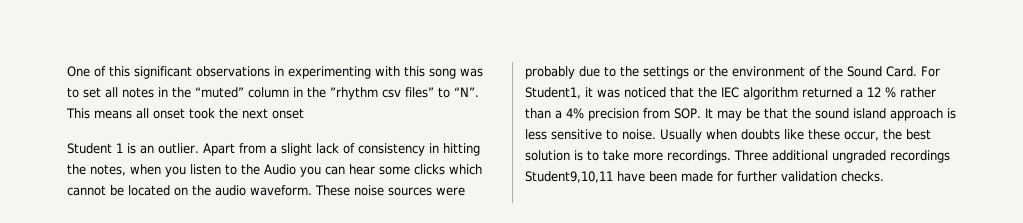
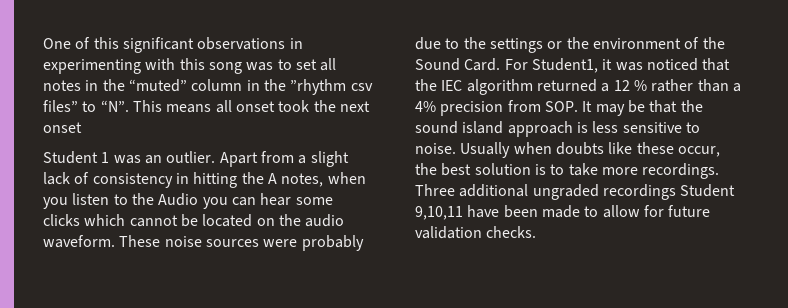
- Student 1 is an outlier.
+ Student 1 was an outlier.
- Apart from a slight lack of consistency in hitting the notes, when you listen to the Audio you can hear some clicks which cannot be located on the audio waveform.
+ Apart from a slight lack of consistency in hitting the A notes, when you listen to the Audio you can hear some clicks which cannot be located on the audio waveform.
- Three additional ungraded recordings Student9,10,11 have been made for further validation checks.
+ Three additional ungraded recordings Student 9,10,11 have been made to allow for future validation checks.

